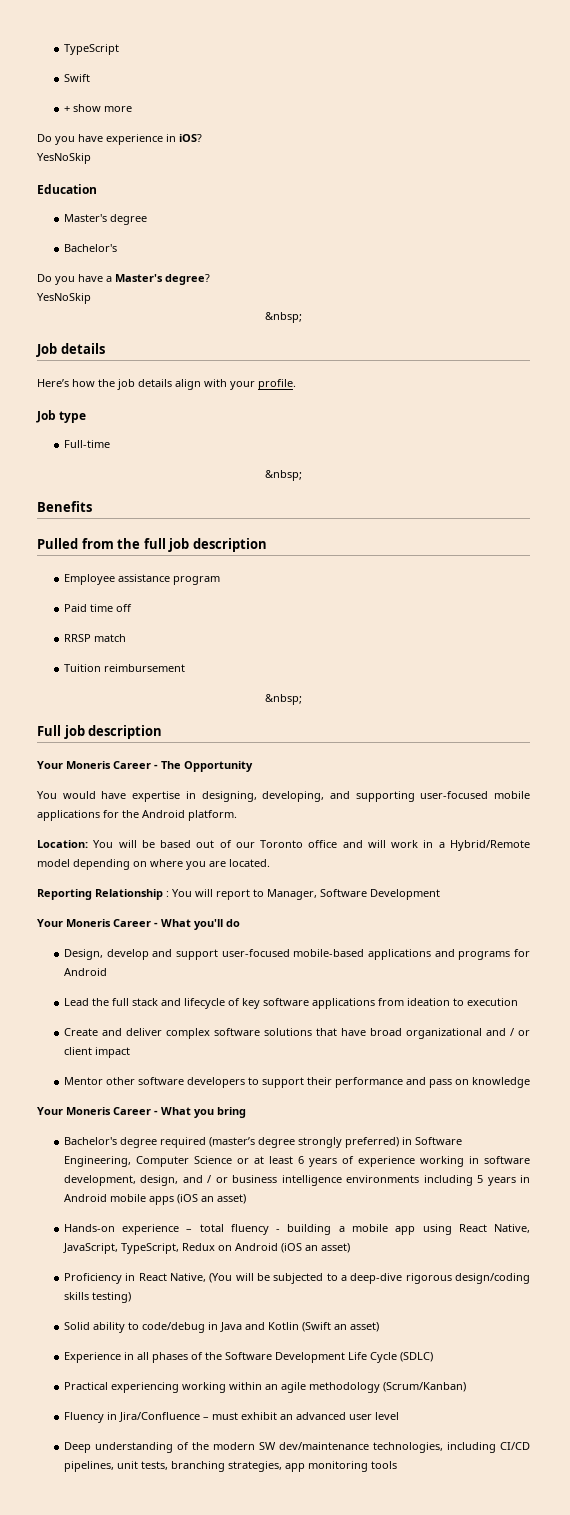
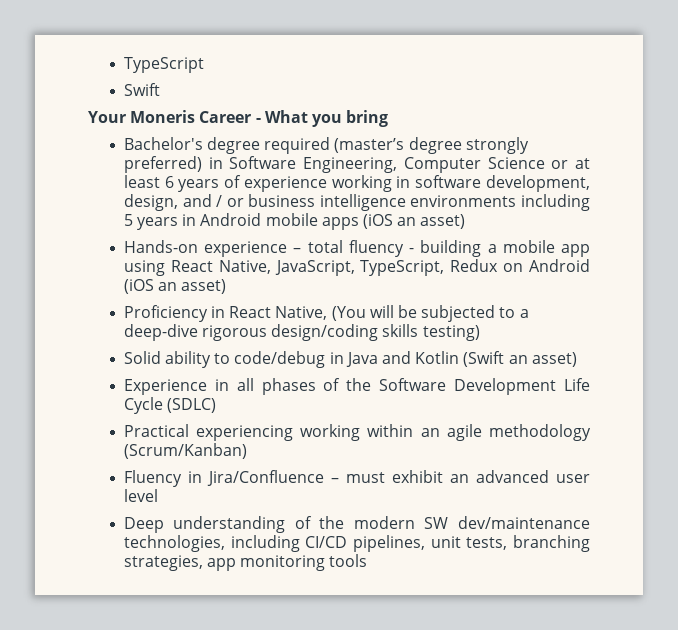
- + show more
- Do you have experience in iOS?
- YesNoSkip
- Education
- Master's degree
- Bachelor's
- Do you have a Master's degree?
- YesNoSkip
- &nbsp;
- Job details
- Here’s how the job details align with your profile.
- Job type
- Full-time
- &nbsp;
- Benefits
- Pulled from the full job description
- Employee assistance program
- Paid time off
- RRSP match
- Tuition reimbursement
- &nbsp;
- Full job description
- Your Moneris Career - The Opportunity
- You would have expertise in designing, developing, and supporting user-focused mobile applications for the Android platform.
- Location: You will be based out of our Toronto office and will work in a Hybrid/Remote model depending on where you are located.
- Reporting Relationship : You will report to Manager, Software Development
- Your Moneris Career - What you'll do
- Design, develop and support user-focused mobile-based applications and programs for Android
- Lead the full stack and lifecycle of key software applications from ideation to execution
- Create and deliver complex software solutions that have broad organizational and / or client impact
- Mentor other software developers to support their performance and pass on knowledge

